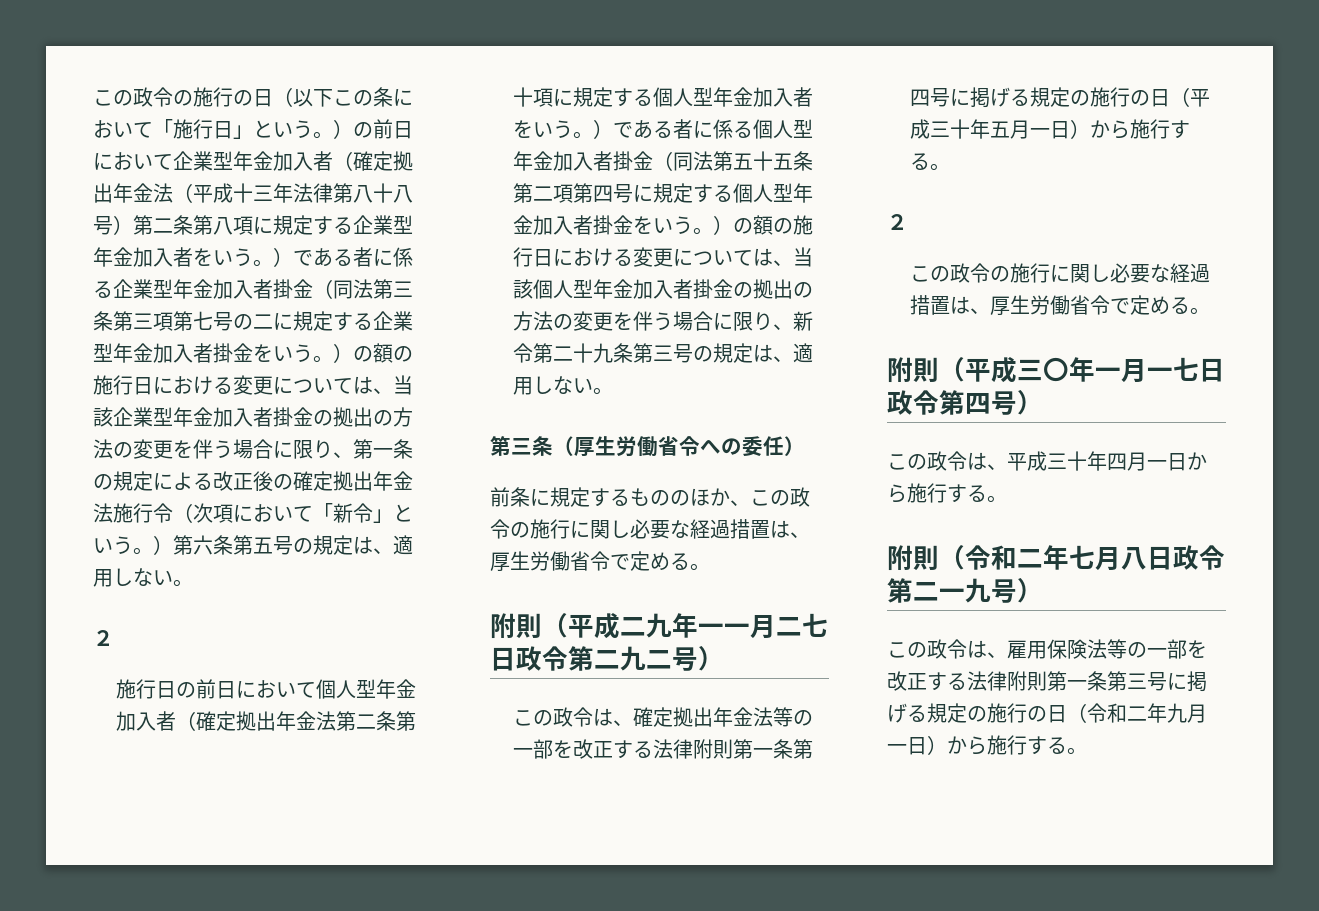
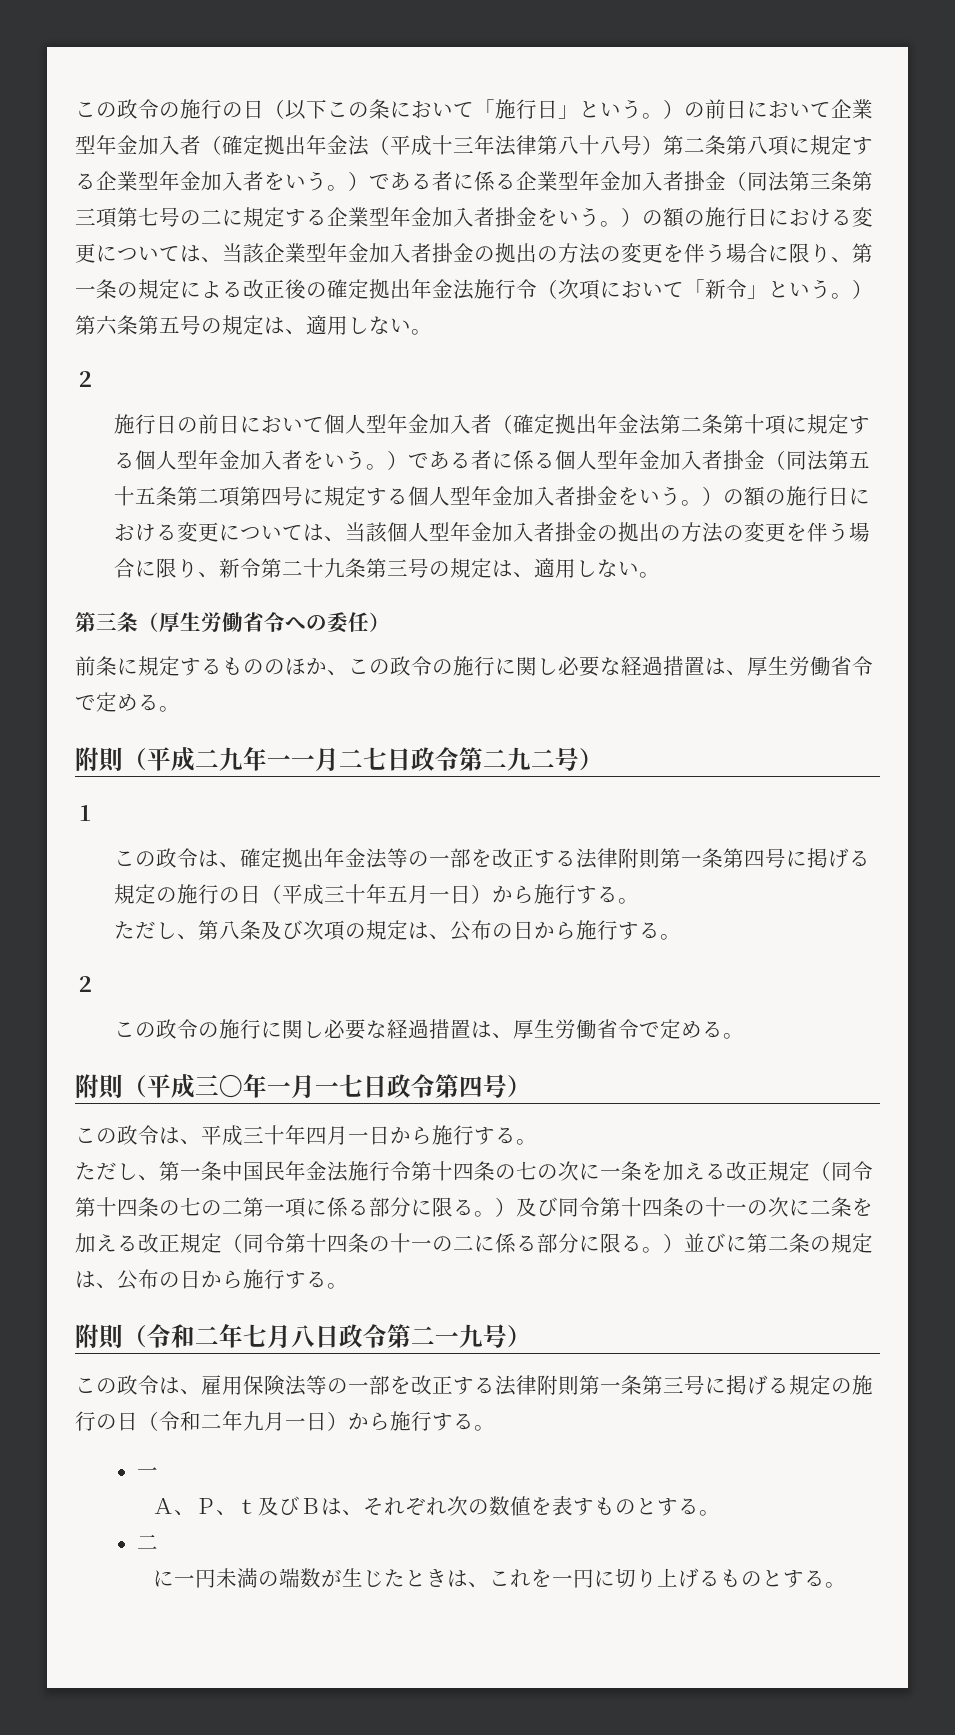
+ １
+ ただし、第八条及び次項の規定は、公布の日から施行する。
+ ただし、第一条中国民年金法施行令第十四条の七の次に一条を加える改正規定（同令第十四条の七の二第一項に係る部分に限る。）及び同令第十四条の十一の次に二条を加える改正規定（同令第十四条の十一の二に係る部分に限る。）並びに第二条の規定は、公布の日から施行する。
  この政令は、雇用保険法等の一部を改正する法律附則第一条第三号に掲げる規定の施行の日（令和二年九月一日）から施行する。
+ 一
+ Ａ、Ｐ、ｔ及びＢは、それぞれ次の数値を表すものとする。
+ 二
+ に一円未満の端数が生じたときは、これを一円に切り上げるものとする。

